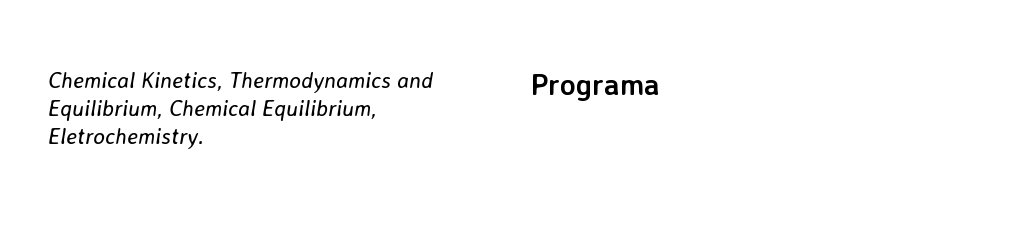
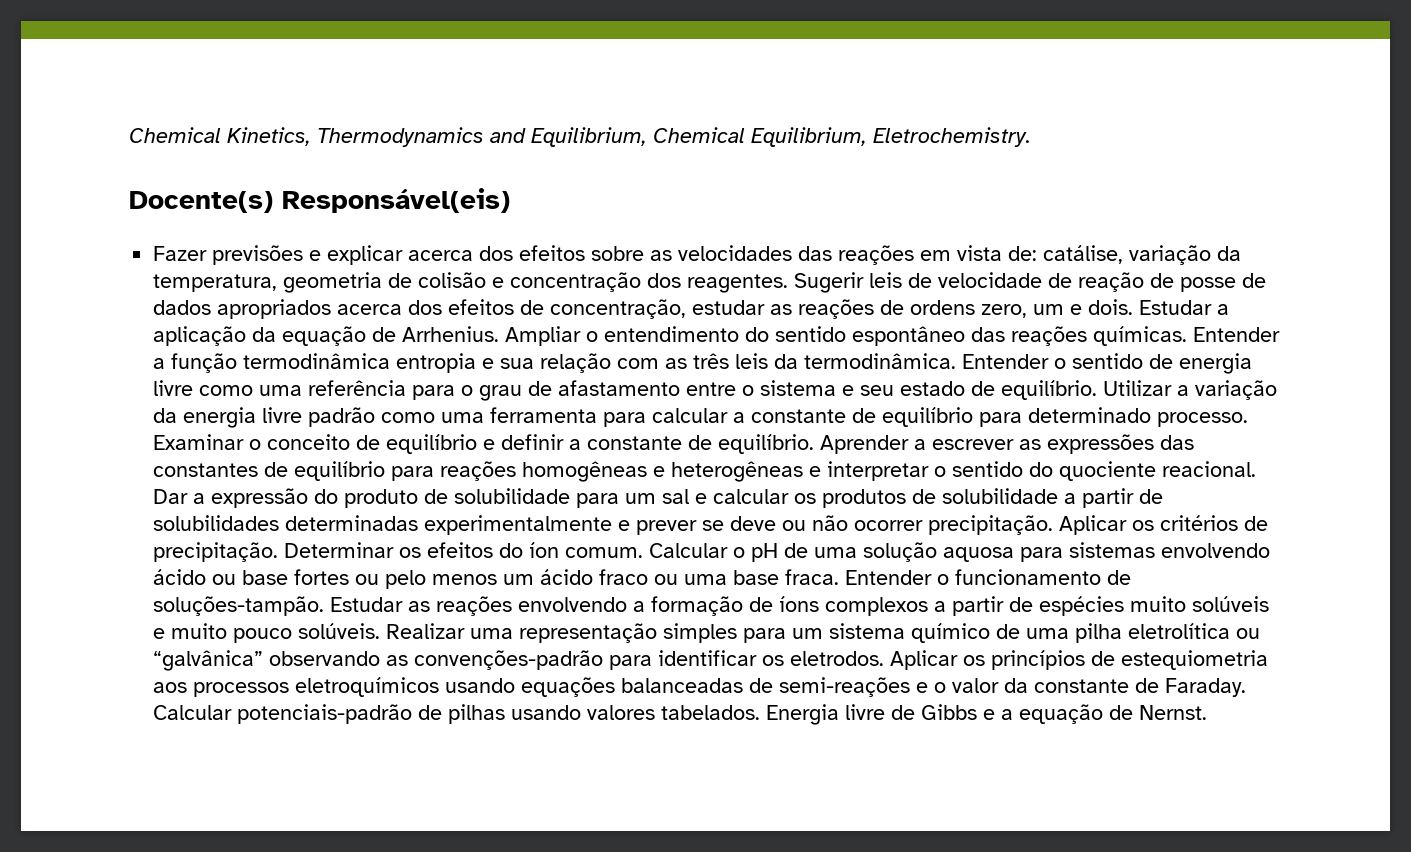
- Programa
+ Docente(s) Responsável(eis)
+ Fazer previsões e explicar acerca dos efeitos sobre as velocidades das reações em vista de: catálise, variação da temperatura, geometria de colisão e concentração dos reagentes. Sugerir leis de velocidade de reação de posse de dados apropriados acerca dos efeitos de concentração, estudar as reações de ordens zero, um e dois. Estudar a aplicação da equação de Arrhenius. Ampliar o entendimento do sentido espontâneo das reações químicas. Entender a função termodinâmica entropia e sua relação com as três leis da termodinâmica. Entender o sentido de energia livre como uma referência para o grau de afastamento entre o sistema e seu estado de equilíbrio. Utilizar a variação da energia livre padrão como uma ferramenta para calcular a constante de equilíbrio para determinado processo. Examinar o conceito de equilíbrio e definir a constante de equilíbrio. Aprender a escrever as expressões das constantes de equilíbrio para reações homogêneas e heterogêneas e interpretar o sentido do quociente reacional. Dar a expressão do produto de solubilidade para um sal e calcular os produtos de solubilidade a partir de solubilidades determinadas experimentalmente e prever se deve ou não ocorrer precipitação. Aplicar os critérios de precipitação. Determinar os efeitos do íon comum. Calcular o pH de uma solução aquosa para sistemas envolvendo ácido ou base fortes ou pelo menos um ácido fraco ou uma base fraca. Entender o funcionamento de soluções-tampão. Estudar as reações envolvendo a formação de íons complexos a partir de espécies muito solúveis e muito pouco solúveis. Realizar uma representação simples para um sistema químico de uma pilha eletrolítica ou “galvânica” observando as convenções-padrão para identificar os eletrodos. Aplicar os princípios de estequiometria aos processos eletroquímicos usando equações balanceadas de semi-reações e o valor da constante de Faraday. Calcular potenciais-padrão de pilhas usando valores tabelados. Energia livre de Gibbs e a equação de Nernst.

